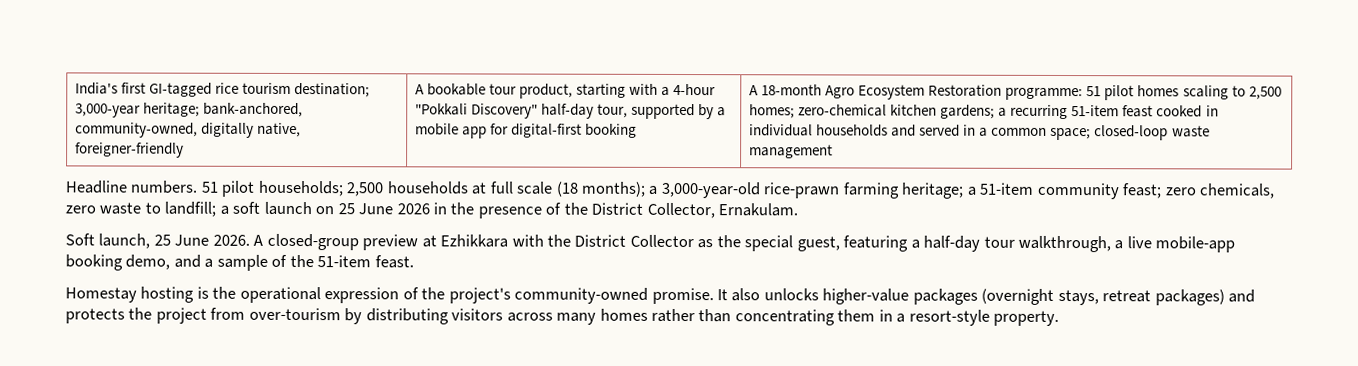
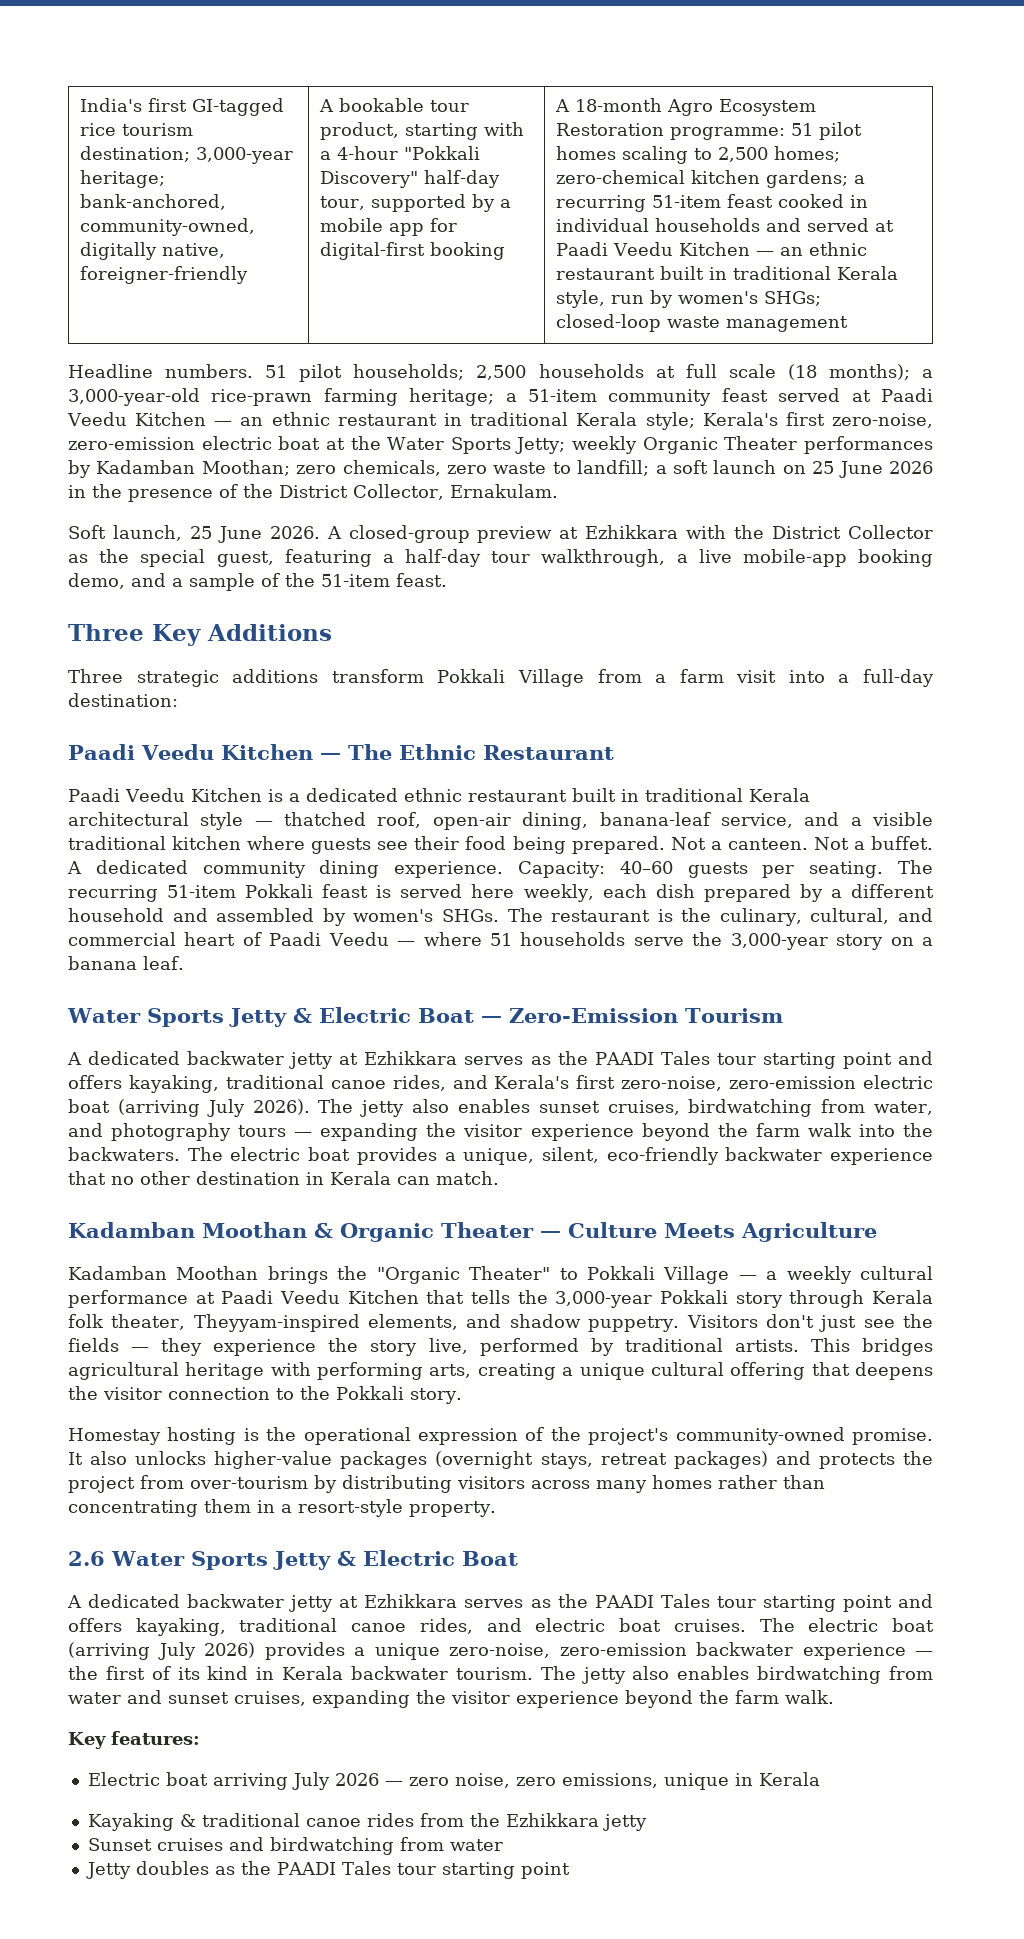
- A 18-month Agro Ecosystem Restoration programme: 51 pilot homes scaling to 2,500 homes; zero-chemical kitchen gardens; a recurring 51-item feast cooked in individual households and served in a common space; closed-loop waste management
+ A 18-month Agro Ecosystem Restoration programme: 51 pilot homes scaling to 2,500 homes; zero-chemical kitchen gardens; a recurring 51-item feast cooked in individual households and served at Paadi Veedu Kitchen — an ethnic restaurant built in traditional Kerala style, run by women's SHGs; closed-loop waste management
- 51 pilot households; 2,500 households at full scale (18 months); a 3,000-year-old rice-prawn farming heritage; a 51-item community feast; zero chemicals, zero waste to landfill; a soft launch on 25 June 2026 in the presence of the District Collector, Ernakulam.
+ 51 pilot households; 2,500 households at full scale (18 months); a 3,000-year-old rice-prawn farming heritage; a 51-item community feast served at Paadi Veedu Kitchen — an ethnic restaurant in traditional Kerala style; Kerala's first zero-noise, zero-emission electric boat at the Water Sports Jetty; weekly Organic Theater performances by Kadamban Moothan; zero chemicals, zero waste to landfill; a soft launch on 25 June 2026 in the presence of the District Collector, Ernakulam.
+ Three Key Additions
+ Three strategic additions transform Pokkali Village from a farm visit into a full-day destination:
+ Paadi Veedu Kitchen — The Ethnic Restaurant
+ Paadi Veedu Kitchen is a dedicated ethnic restaurant built in traditional Kerala architectural style — thatched roof, open-air dining, banana-leaf service, and a visible traditional kitchen where guests see their food being prepared. Not a canteen. Not a buffet. A dedicated community dining experience. Capacity: 40–60 guests per seating. The recurring 51-item Pokkali feast is served here weekly, each dish prepared by a different household and assembled by women's SHGs. The restaurant is the culinary, cultural, and commercial heart of Paadi Veedu — where 51 households serve the 3,000-year story on a banana leaf.
+ Water Sports Jetty & Electric Boat — Zero-Emission Tourism
+ A dedicated backwater jetty at Ezhikkara serves as the PAADI Tales tour starting point and offers kayaking, traditional canoe rides, and Kerala's first zero-noise, zero-emission electric boat (arriving July 2026). The jetty also enables sunset cruises, birdwatching from water, and photography tours — expanding the visitor experience beyond the farm walk into the backwaters. The electric boat provides a unique, silent, eco-friendly backwater experience that no other destination in Kerala can match.
+ Kadamban Moothan & Organic Theater — Culture Meets Agriculture
+ Kadamban Moothan brings the "Organic Theater" to Pokkali Village — a weekly cultural performance at Paadi Veedu Kitchen that tells the 3,000-year Pokkali story through Kerala folk theater, Theyyam-inspired elements, and shadow puppetry. Visitors don't just see the fields — they experience the story live, performed by traditional artists. This bridges agricultural heritage with performing arts, creating a unique cultural offering that deepens the visitor connection to the Pokkali story.
+ 2.6 Water Sports Jetty & Electric Boat
+ A dedicated backwater jetty at Ezhikkara serves as the PAADI Tales tour starting point and offers kayaking, traditional canoe rides, and electric boat cruises. The electric boat (arriving July 2026) provides a unique zero-noise, zero-emission backwater experience — the first of its kind in Kerala backwater tourism. The jetty also enables birdwatching from water and sunset cruises, expanding the visitor experience beyond the farm walk.
+ Key features:
+ Electric boat arriving July 2026 — zero noise, zero emissions, unique in Kerala
+ Kayaking & traditional canoe rides from the Ezhikkara jetty
+ Sunset cruises and birdwatching from water
+ Jetty doubles as the PAADI Tales tour starting point

